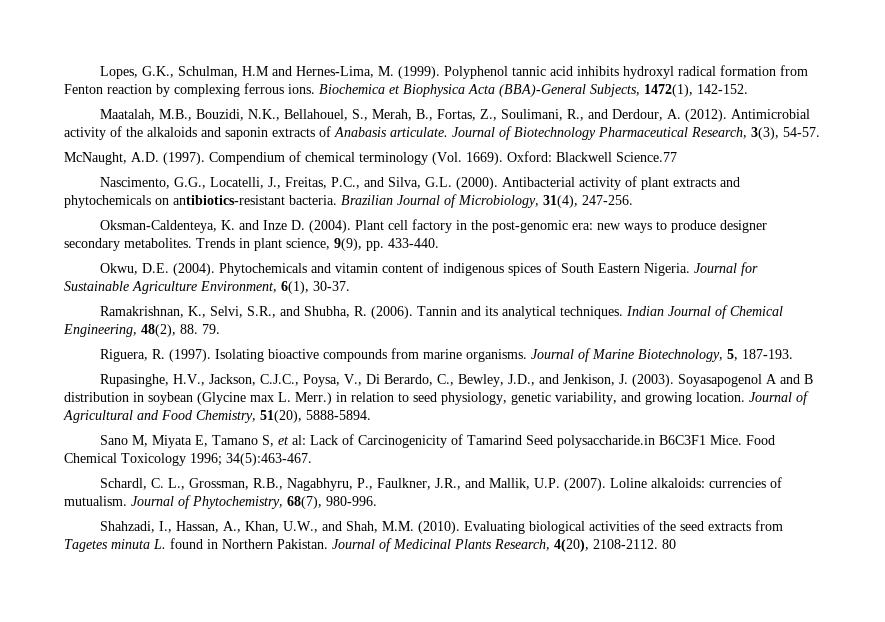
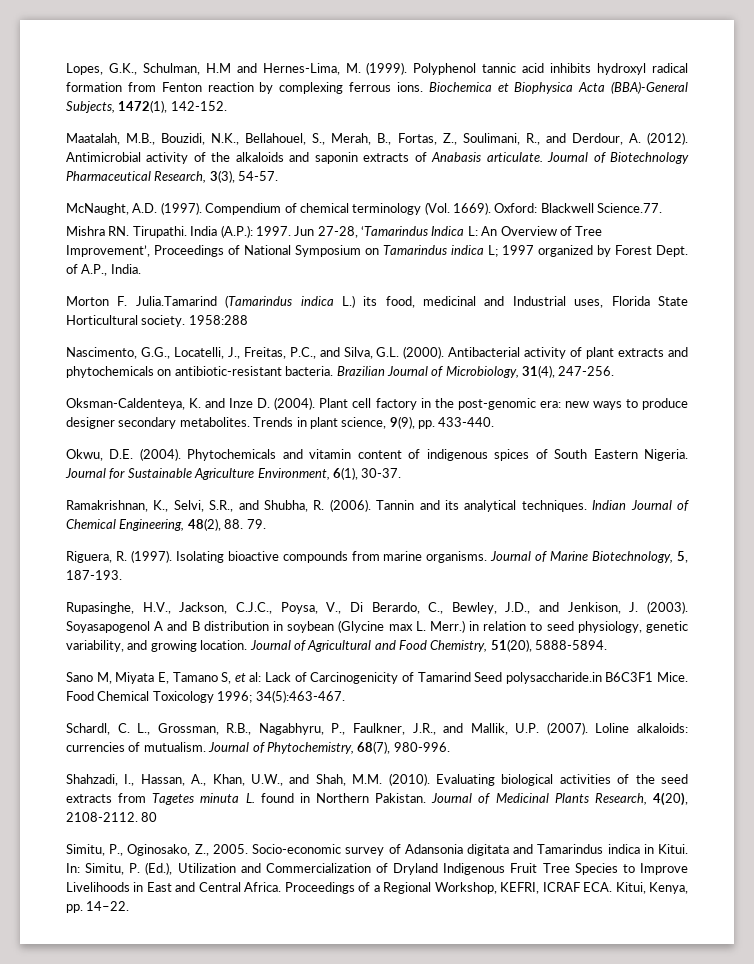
- Oxford: Blackwell Science.77
+ Oxford: Blackwell Science.77.
+ Mishra RN. Tirupathi. India (A.P.): 1997. Jun 27-28, ‘Tamarindus Indica L: An Overview of Tree Improvement’, Proceedings of National Symposium on Tamarindus indica L; 1997 organized by Forest Dept. of A.P., India.
+ Morton F. Julia.Tamarind (Tamarindus indica L.) its food, medicinal and Industrial uses, Florida State Horticultural society. 1958:288
- Antibacterial activity of plant extracts and phytochemicals on antibiotics-resistant bacteria.
+ Antibacterial activity of plant extracts and phytochemicals on antibiotic-resistant bacteria.
+ Simitu, P., Oginosako, Z., 2005. Socio-economic survey of Adansonia digitata and Tamarindus indica in Kitui. In: Simitu, P. (Ed.), Utilization and Commercialization of Dryland Indigenous Fruit Tree Species to Improve Livelihoods in East and Central Africa. Proceedings of a Regional Workshop, KEFRI, ICRAF ECA. Kitui, Kenya, pp. 14–22.

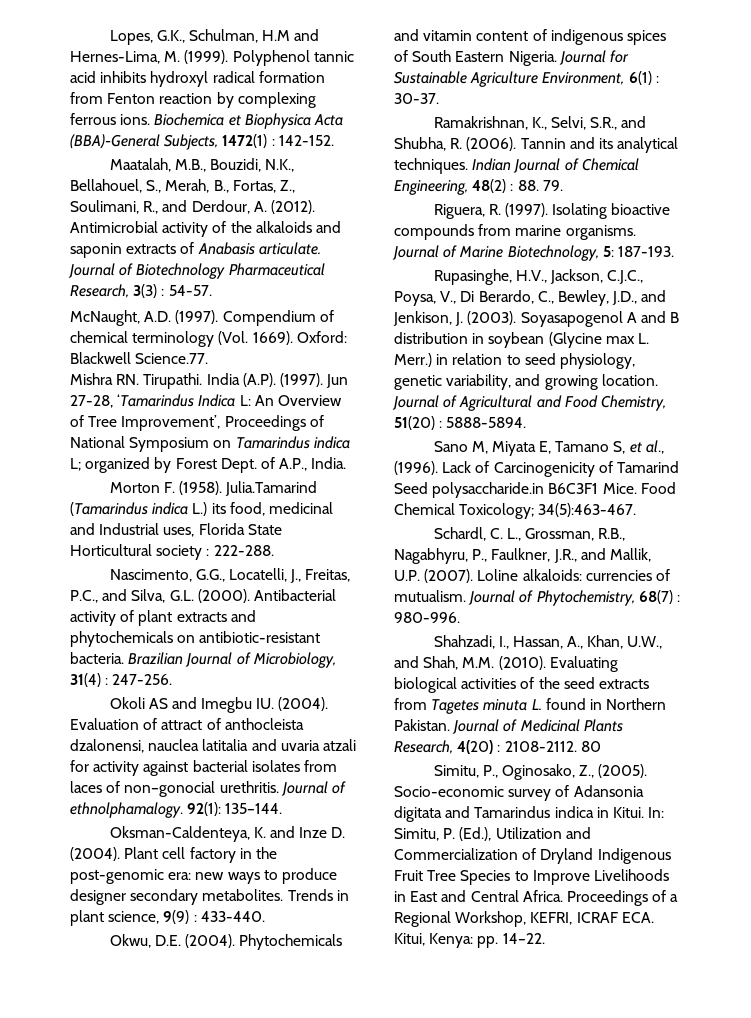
- Biochemica et Biophysica Acta (BBA)-General Subjects, 1472(1), 142-152.
+ Biochemica et Biophysica Acta (BBA)-General Subjects, 1472(1) : 142-152.
- Journal of Biotechnology Pharmaceutical Research, 3(3), 54-57.
+ Journal of Biotechnology Pharmaceutical Research, 3(3) : 54-57.
- India (A.P.): 1997.
+ India (A.P). (1997).
- Jun 27-28, ‘Tamarindus Indica L: An Overview of Tree Improvement’, Proceedings of National Symposium on Tamarindus indica L; 1997 organized by Forest Dept. of A.P., India.
+ Jun 27-28, ‘Tamarindus Indica L: An Overview of Tree Improvement’, Proceedings of National Symposium on Tamarindus indica L; organized by Forest Dept. of A.P., India.
- Morton F. Julia.Tamarind (Tamarindus indica L.) its food, medicinal and Industrial uses, Florida State Horticultural society. 1958:288
+ Morton F. (1958). Julia.Tamarind (Tamarindus indica L.) its food, medicinal and Industrial uses, Florida State Horticultural society : 222-288.
- Brazilian Journal of Microbiology, 31(4), 247-256.
+ Brazilian Journal of Microbiology, 31(4) : 247-256.
+ Okoli AS and Imegbu IU. (2004). Evaluation of attract of anthocleista dzalonensi, nauclea latitalia and uvaria atzali for activity against bacterial isolates from laces of non–gonocial urethritis. Journal of ethnolphamalogy. 92(1): 135–144.
- Trends in plant science, 9(9), pp. 433-440.
+ Trends in plant science, 9(9) : 433-440.
- Journal for Sustainable Agriculture Environment, 6(1), 30-37.
+ Journal for Sustainable Agriculture Environment, 6(1) : 30-37.
- Indian Journal of Chemical Engineering, 48(2), 88. 79.
+ Indian Journal of Chemical Engineering, 48(2) : 88. 79.
- Journal of Marine Biotechnology, 5, 187-193.
+ Journal of Marine Biotechnology, 5: 187-193.
- Journal of Agricultural and Food Chemistry, 51(20), 5888-5894.
+ Journal of Agricultural and Food Chemistry, 51(20) : 5888-5894.
- Sano M, Miyata E, Tamano S, et al: Lack of Carcinogenicity of Tamarind Seed polysaccharide.in B6C3F1 Mice.
+ Sano M, Miyata E, Tamano S, et al., (1996). Lack of Carcinogenicity of Tamarind Seed polysaccharide.in B6C3F1 Mice.
- Food Chemical Toxicology 1996; 34(5):463-467.
+ Food Chemical Toxicology; 34(5):463-467.
- Journal of Phytochemistry, 68(7), 980-996.
+ Journal of Phytochemistry, 68(7) : 980-996.
- Journal of Medicinal Plants Research, 4(20), 2108-2112.
+ Journal of Medicinal Plants Research, 4(20) : 2108-2112.
- Simitu, P., Oginosako, Z., 2005.
+ Simitu, P., Oginosako, Z., (2005).
- Proceedings of a Regional Workshop, KEFRI, ICRAF ECA. Kitui, Kenya, pp. 14–22.
+ Proceedings of a Regional Workshop, KEFRI, ICRAF ECA. Kitui, Kenya: pp. 14–22.

